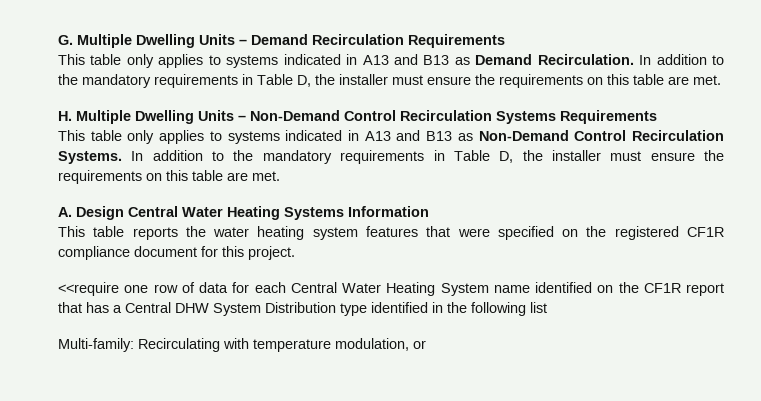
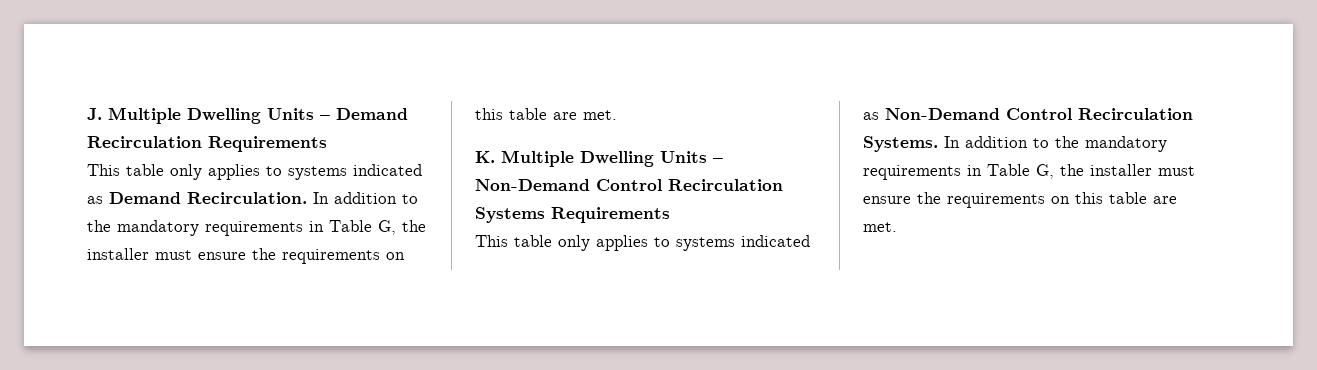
- G. Multiple Dwelling Units – Demand Recirculation Requirements
+ J. Multiple Dwelling Units – Demand Recirculation Requirements
- This table only applies to systems indicated in A13 and B13 as Demand Recirculation. In addition to the mandatory requirements in Table D, the installer must ensure the requirements on this table are met.
+ This table only applies to systems indicated as Demand Recirculation. In addition to the mandatory requirements in Table G, the installer must ensure the requirements on this table are met.
- H. Multiple Dwelling Units – Non-Demand Control Recirculation Systems Requirements
+ K. Multiple Dwelling Units – Non-Demand Control Recirculation Systems Requirements
- This table only applies to systems indicated in A13 and B13 as Non-Demand Control Recirculation Systems. In addition to the mandatory requirements in Table D, the installer must ensure the requirements on this table are met.
+ This table only applies to systems indicated as Non-Demand Control Recirculation Systems. In addition to the mandatory requirements in Table G, the installer must ensure the requirements on this table are met.
- A. Design Central Water Heating Systems Information
- This table reports the water heating system features that were specified on the registered CF1R compliance document for this project.
- <<require one row of data for each Central Water Heating System name identified on the CF1R report that has a Central DHW System Distribution type identified in the following list
- Multi-family: Recirculating with temperature modulation, or

